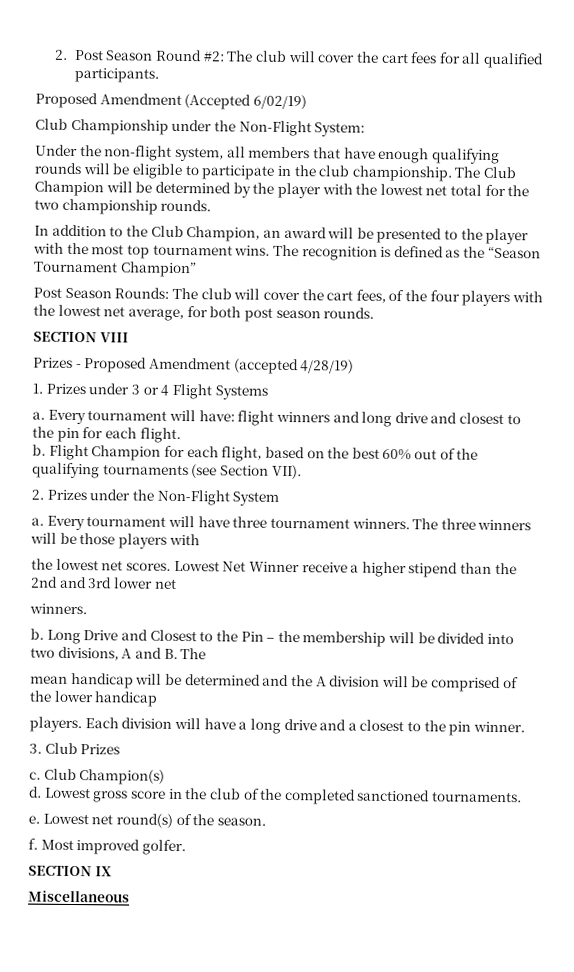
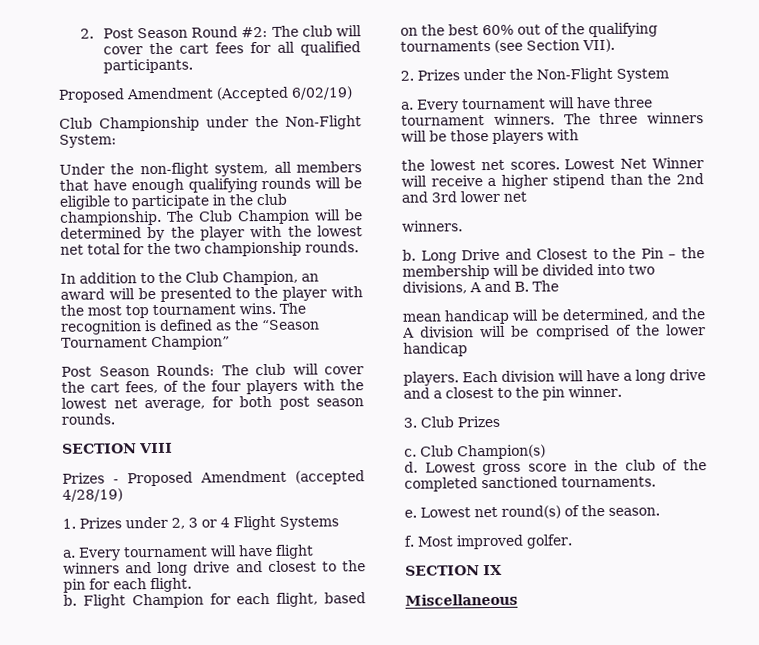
- 1. Prizes under 3 or 4 Flight Systems
+ 1. Prizes under 2, 3 or 4 Flight Systems
- Every tournament will have: flight winners and long drive and closest to the pin for each flight.
+ Every tournament will have flight winners and long drive and closest to the pin for each flight.
- Lowest Net Winner receive a higher stipend than the 2nd and 3rd lower net
+ Lowest Net Winner will receive a higher stipend than the 2nd and 3rd lower net
- mean handicap will be determined and the A division will be comprised of the lower handicap
+ mean handicap will be determined, and the A division will be comprised of the lower handicap

